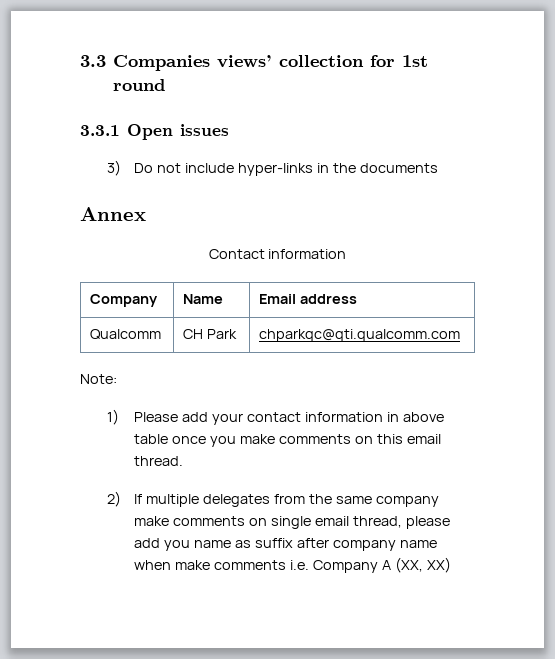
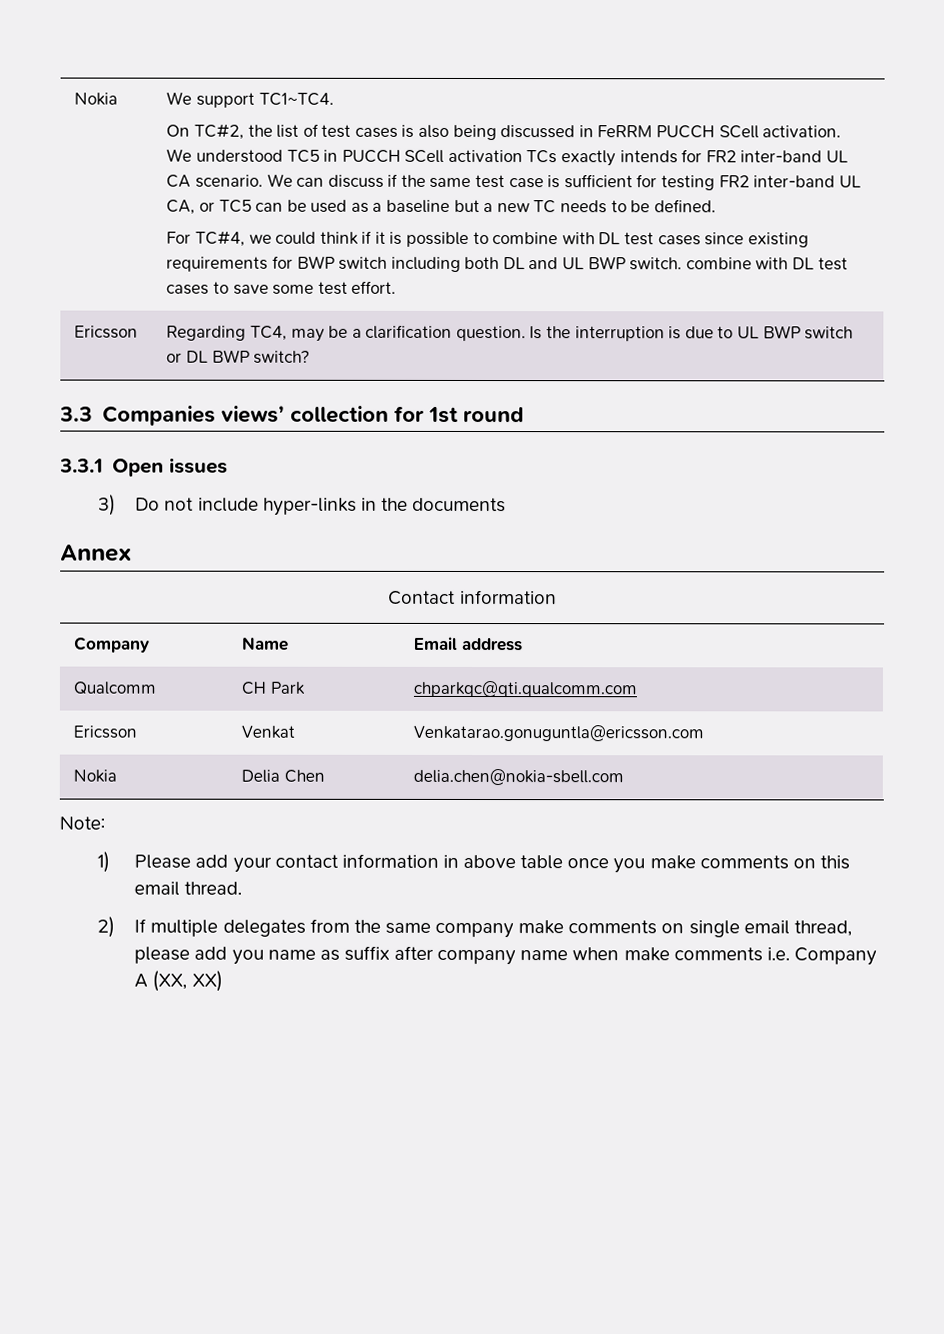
+ Nokia | We support TC1~TC4.
+ On TC#2, the list of test cases is also being discussed in FeRRM PUCCH SCell activation. We understood TC5 in PUCCH SCell activation TCs exactly intends for FR2 inter-band UL CA scenario. We can discuss if the same test case is sufficient for testing FR2 inter-band UL CA, or TC5 can be used as a baseline but a new TC needs to be defined.
+ For TC#4, we could think if it is possible to combine with DL test cases since existing requirements for BWP switch including both DL and UL BWP switch. combine with DL test cases to save some test effort.
+ Ericsson | Regarding TC4, may be a clarification question. Is the interruption is due to UL BWP switch or DL BWP switch?
+ Ericsson | Venkat | Venkatarao.gonuguntla@ericsson.com
+ Nokia | Delia Chen | delia.chen@nokia-sbell.com

